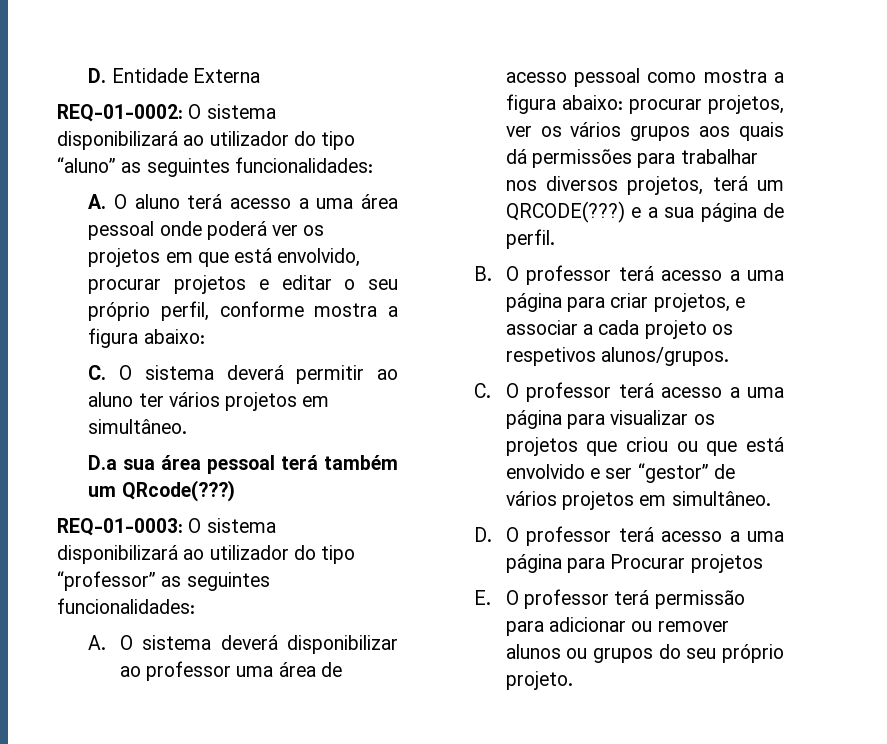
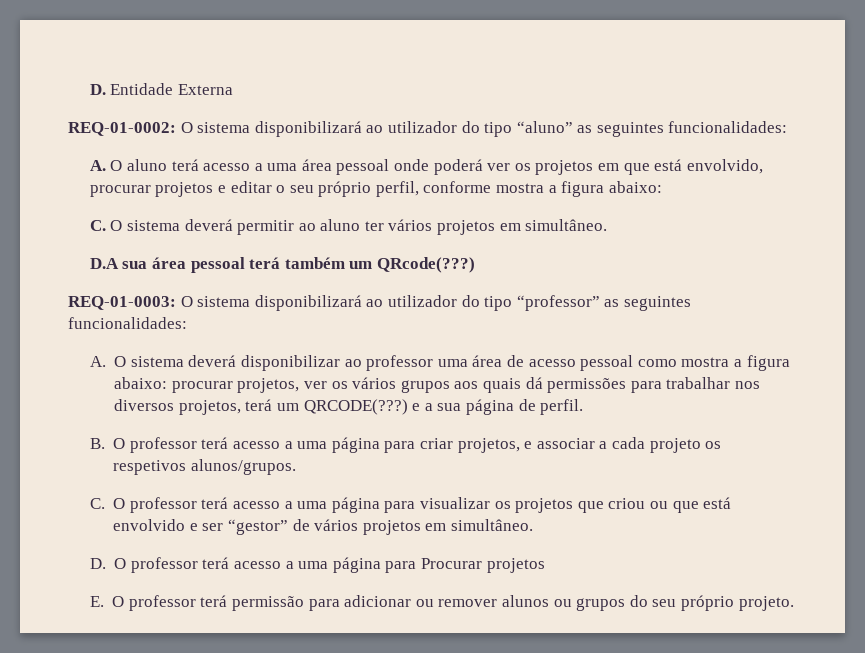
- D.a sua área pessoal terá também um QRcode(???)
+ D.A sua área pessoal terá também um QRcode(???)

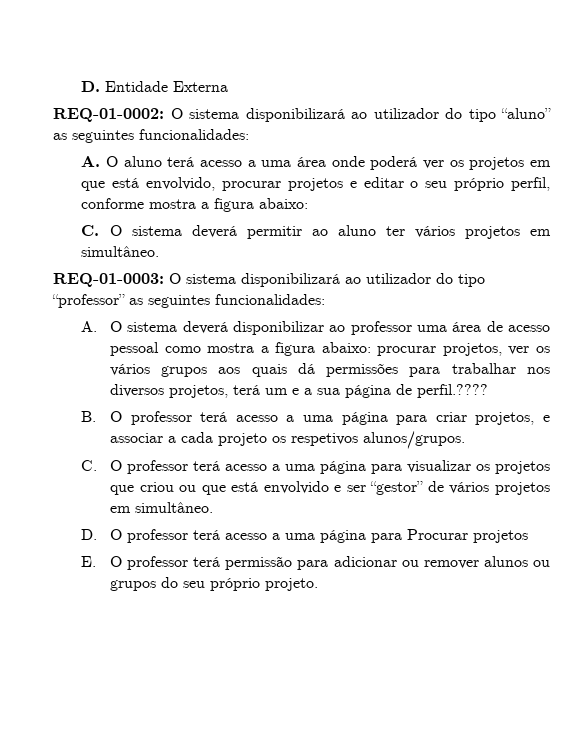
- A. O aluno terá acesso a uma área pessoal onde poderá ver os projetos em que está envolvido, procurar projetos e editar o seu próprio perfil, conforme mostra a figura abaixo:
+ A. O aluno terá acesso a uma área onde poderá ver os projetos em que está envolvido, procurar projetos e editar o seu próprio perfil, conforme mostra a figura abaixo:
- D.A sua área pessoal terá também um QRcode(???)
- A. O sistema deverá disponibilizar ao professor uma área de acesso pessoal como mostra a figura abaixo: procurar projetos, ver os vários grupos aos quais dá permissões para trabalhar nos diversos projetos, terá um QRCODE(???) e a sua página de perfil.
+ A. O sistema deverá disponibilizar ao professor uma área de acesso pessoal como mostra a figura abaixo: procurar projetos, ver os vários grupos aos quais dá permissões para trabalhar nos diversos projetos, terá um e a sua página de perfil.????

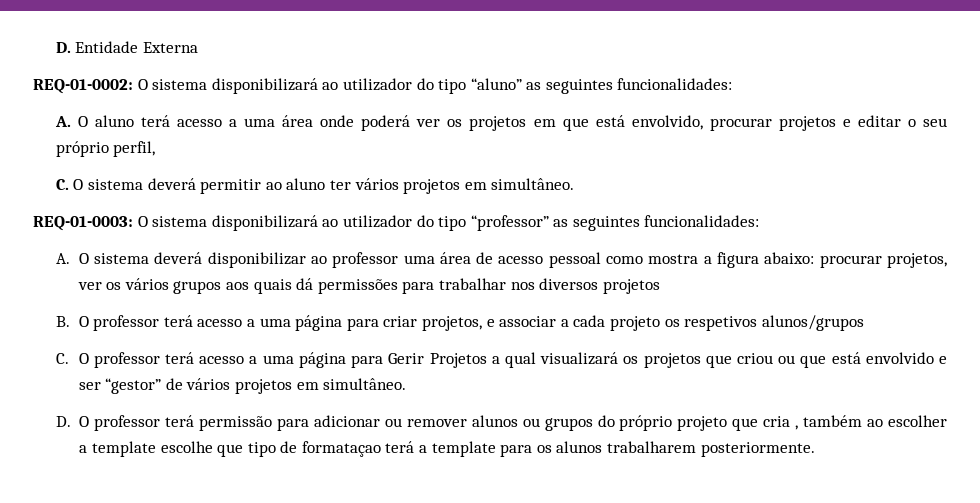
- A. O aluno terá acesso a uma área onde poderá ver os projetos em que está envolvido, procurar projetos e editar o seu próprio perfil, conforme mostra a figura abaixo:
+ A. O aluno terá acesso a uma área onde poderá ver os projetos em que está envolvido, procurar projetos e editar o seu próprio perfil,
- A. O sistema deverá disponibilizar ao professor uma área de acesso pessoal como mostra a figura abaixo: procurar projetos, ver os vários grupos aos quais dá permissões para trabalhar nos diversos projetos, terá um e a sua página de perfil.????
+ A. O sistema deverá disponibilizar ao professor uma área de acesso pessoal como mostra a figura abaixo: procurar projetos, ver os vários grupos aos quais dá permissões para trabalhar nos diversos projetos
- B. O professor terá acesso a uma página para criar projetos, e associar a cada projeto os respetivos alunos/grupos.
+ B. O professor terá acesso a uma página para criar projetos, e associar a cada projeto os respetivos alunos/grupos
- C. O professor terá acesso a uma página para visualizar os projetos que criou ou que está envolvido e ser “gestor” de vários projetos em simultâneo.
+ C. O professor terá acesso a uma página para Gerir Projetos a qual visualizará os projetos que criou ou que está envolvido e ser “gestor” de vários projetos em simultâneo.
- D. O professor terá acesso a uma página para Procurar projetos
- E. O professor terá permissão para adicionar ou remover alunos ou grupos do seu próprio projeto.
+ D. O professor terá permissão para adicionar ou remover alunos ou grupos do próprio projeto que cria , também ao escolher a template escolhe que tipo de formataçao terá a template para os alunos trabalharem posteriormente.

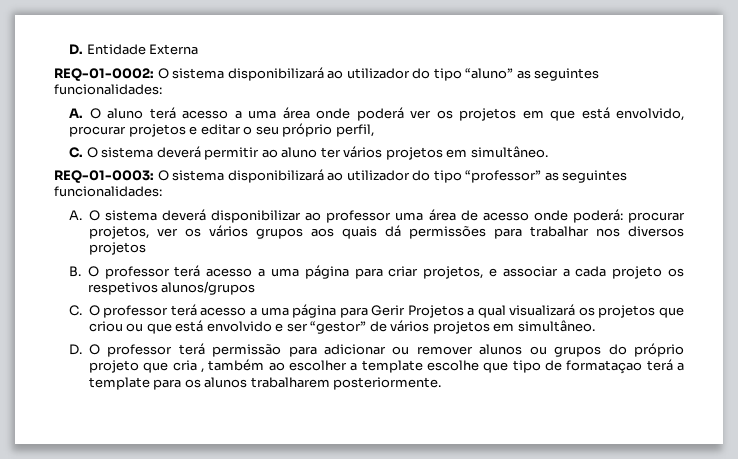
- A. O sistema deverá disponibilizar ao professor uma área de acesso pessoal como mostra a figura abaixo: procurar projetos, ver os vários grupos aos quais dá permissões para trabalhar nos diversos projetos
+ A. O sistema deverá disponibilizar ao professor uma área de acesso onde poderá: procurar projetos, ver os vários grupos aos quais dá permissões para trabalhar nos diversos projetos

